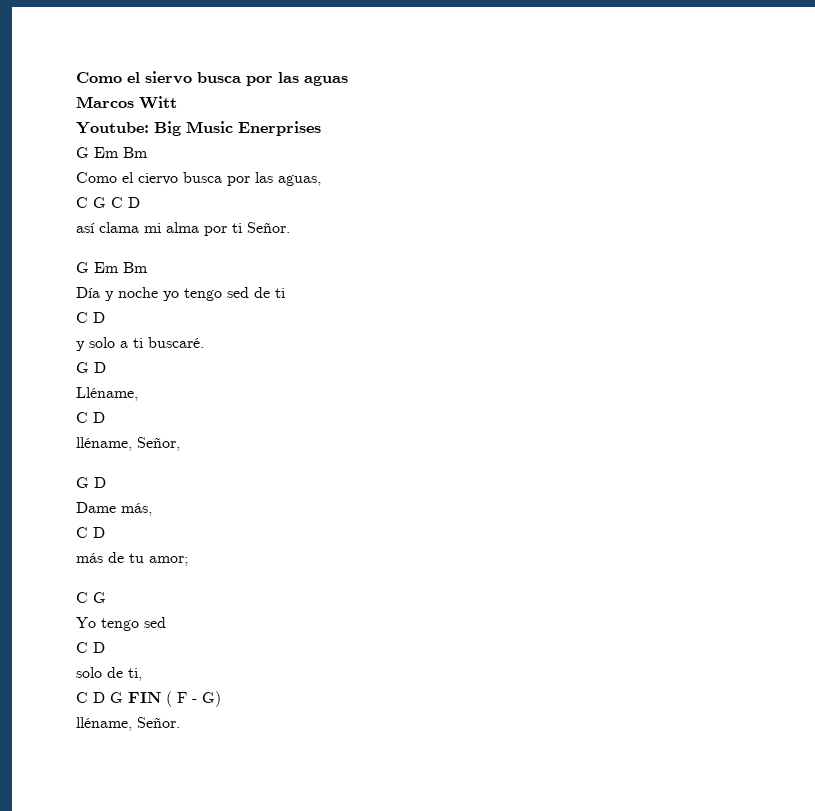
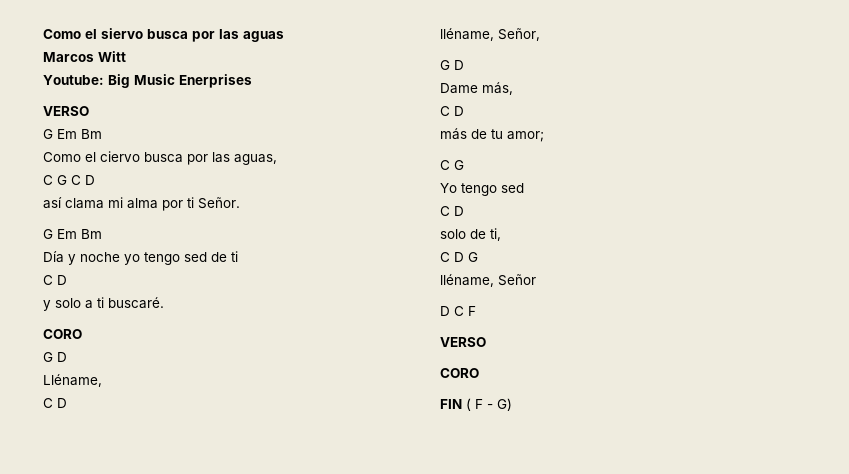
  Youtube: Big Music Enerprises
+ VERSO
  y solo a ti buscaré.
+ CORO
- C D G FIN ( F - G)
+ C D G
+ lléname, Señor
+ D C F
+ VERSO
+ CORO
+ FIN ( F - G)
- lléname, Señor.

